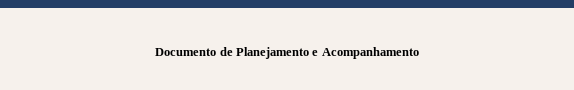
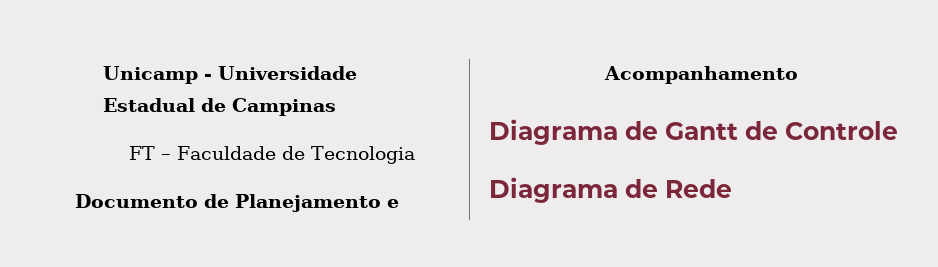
+ Unicamp - Universidade Estadual de Campinas
+ FT – Faculdade de Tecnologia
+ Diagrama de Gantt de Controle
+ Diagrama de Rede

